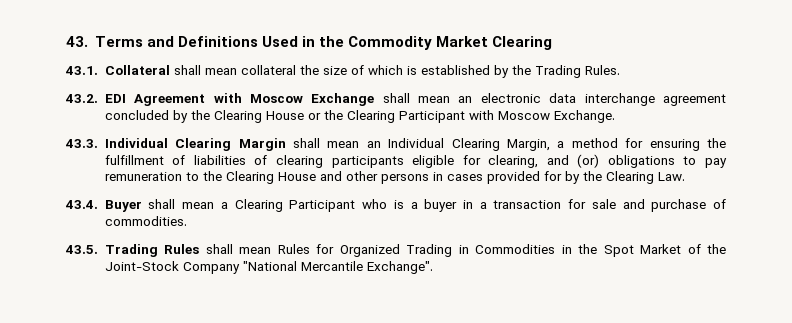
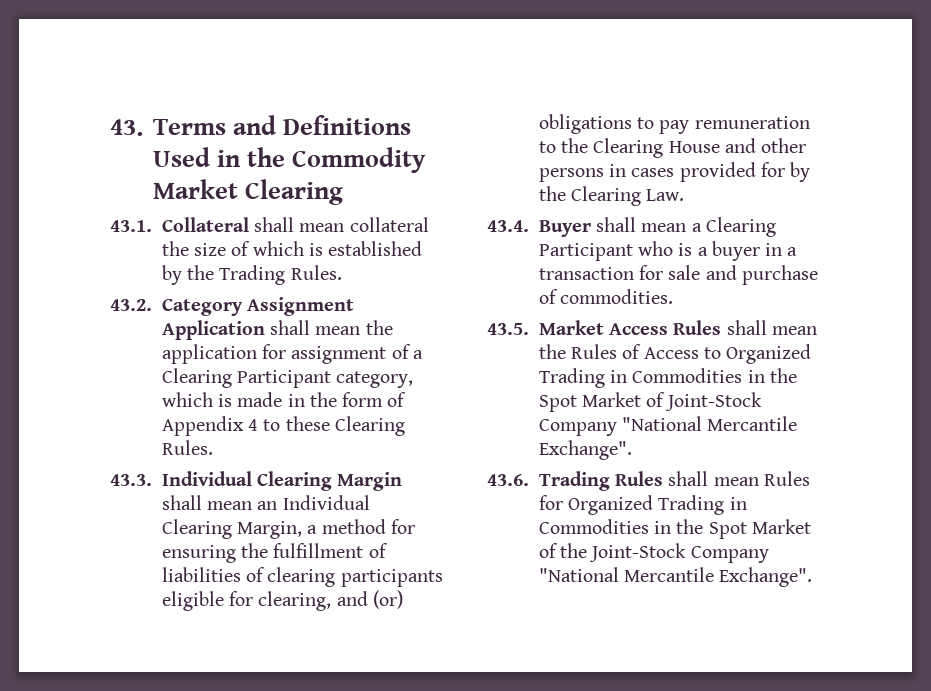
- 43.2. EDI Agreement with Moscow Exchange shall mean an electronic data interchange agreement concluded by the Clearing House or the Clearing Participant with Moscow Exchange.
+ 43.2. Category Assignment Application shall mean the application for assignment of a Clearing Participant category, which is made in the form of Appendix 4 to these Clearing Rules.
- 43.5. Trading Rules shall mean Rules for Organized Trading in Commodities in the Spot Market of the Joint-Stock Company "National Mercantile Exchange".
+ 43.5. Market Access Rules shall mean the Rules of Access to Organized Trading in Commodities in the Spot Market of Joint-Stock Company "National Mercantile Exchange".
+ 43.6. Trading Rules shall mean Rules for Organized Trading in Commodities in the Spot Market of the Joint-Stock Company "National Mercantile Exchange".

